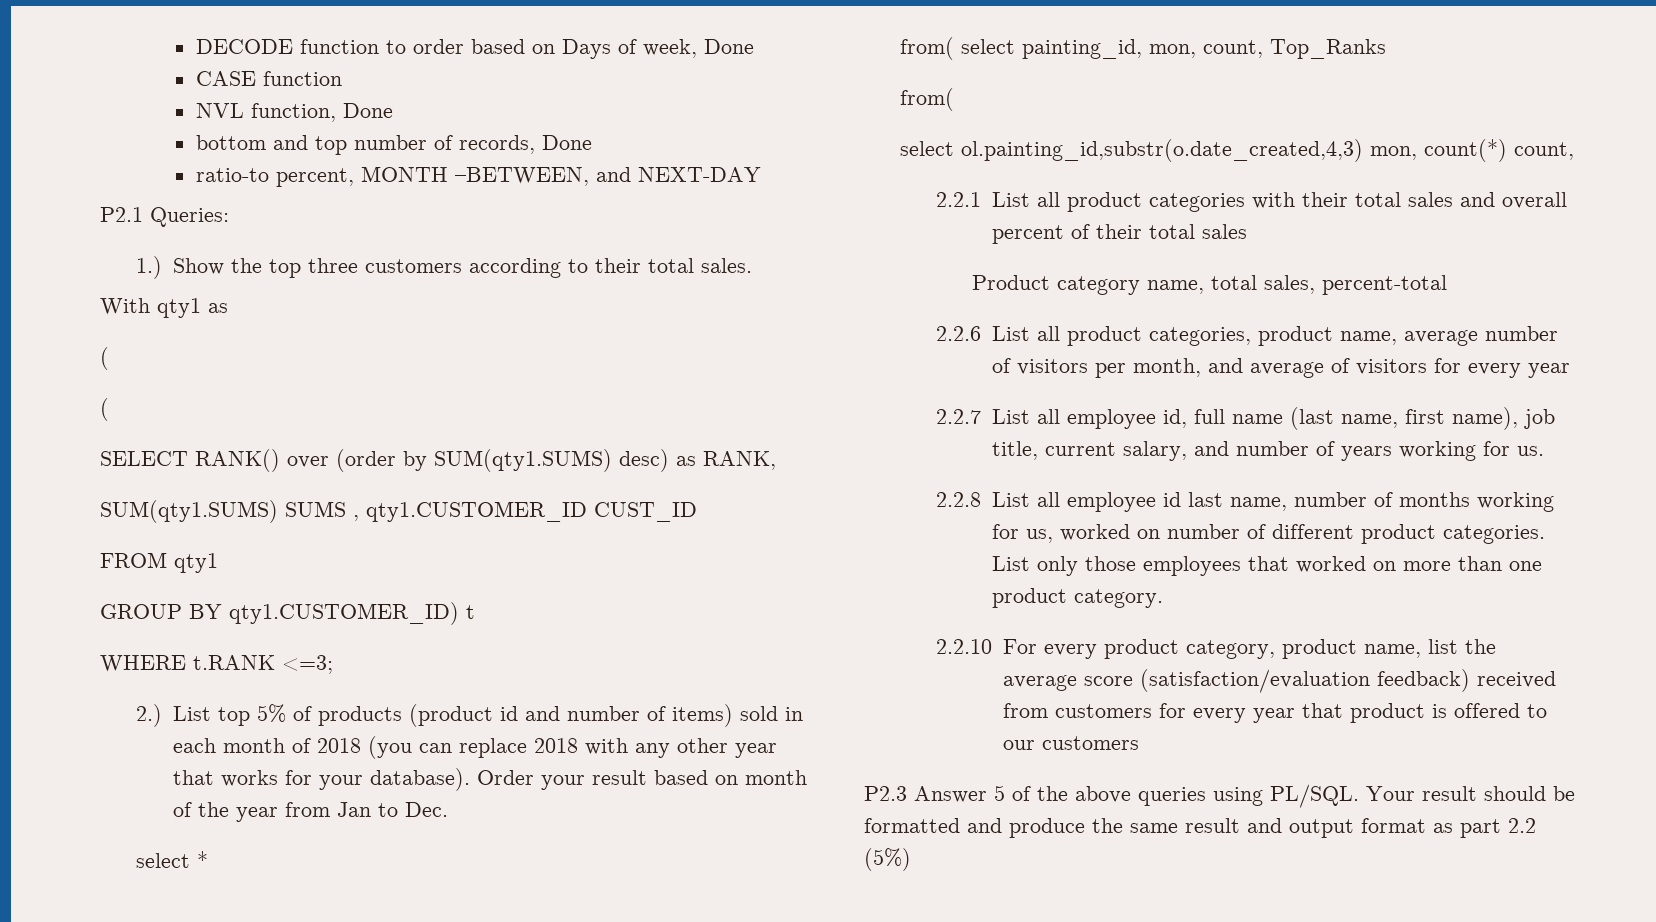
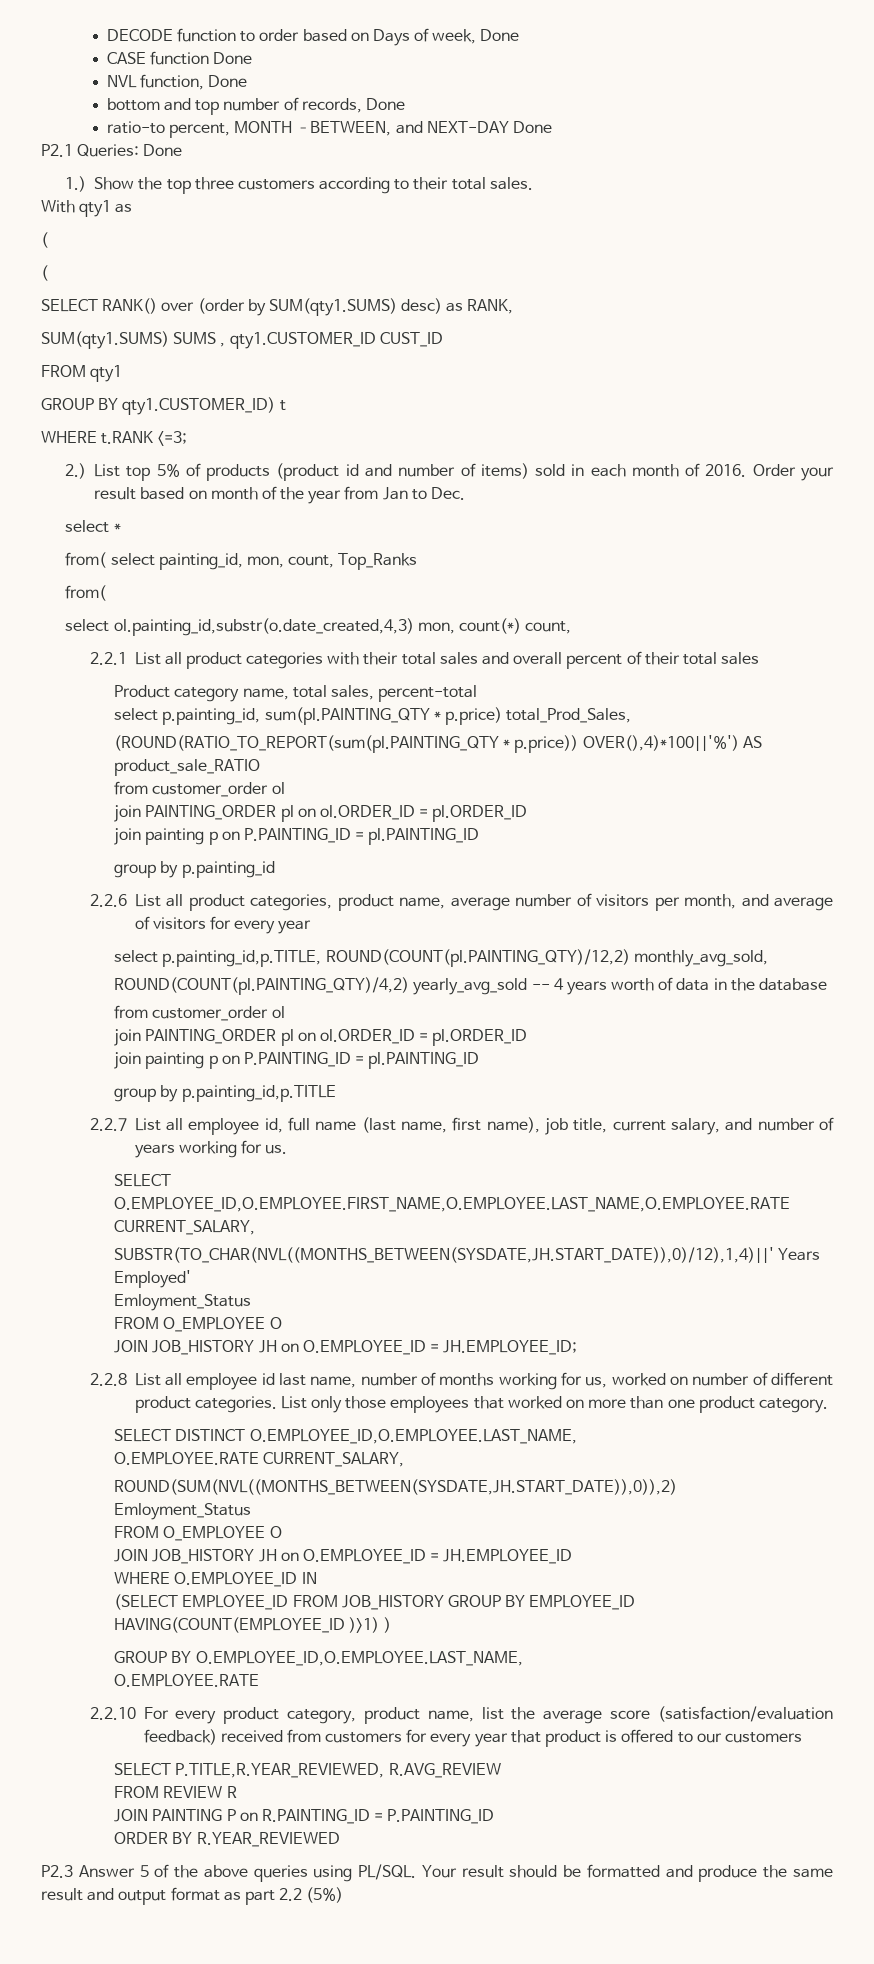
- CASE function
+ CASE function Done
- ratio-to percent, MONTH –BETWEEN, and NEXT-DAY
+ ratio-to percent, MONTH –BETWEEN, and NEXT-DAY Done
- P2.1 Queries:
+ P2.1 Queries: Done
- 2.) List top 5% of products (product id and number of items) sold in each month of 2018 (you can replace 2018 with any other year that works for your database).
+ 2.) List top 5% of products (product id and number of items) sold in each month of 2016.
+ select p.painting_id, sum(pl.PAINTING_QTY * p.price) total_Prod_Sales,
+ (ROUND(RATIO_TO_REPORT(sum(pl.PAINTING_QTY * p.price)) OVER(),4)*100||'%') AS product_sale_RATIO
+ from customer_order ol
+ join PAINTING_ORDER pl on ol.ORDER_ID = pl.ORDER_ID
+ join painting p on P.PAINTING_ID = pl.PAINTING_ID
+ group by p.painting_id
+ select p.painting_id,p.TITLE, ROUND(COUNT(pl.PAINTING_QTY)/12,2) monthly_avg_sold,
+ ROUND(COUNT(pl.PAINTING_QTY)/4,2) yearly_avg_sold -- 4 years worth of data in the database
+ from customer_order ol
+ join PAINTING_ORDER pl on ol.ORDER_ID = pl.ORDER_ID
+ join painting p on P.PAINTING_ID = pl.PAINTING_ID
+ group by p.painting_id,p.TITLE
+ SELECT O.EMPLOYEE_ID,O.EMPLOYEE.FIRST_NAME,O.EMPLOYEE.LAST_NAME,O.EMPLOYEE.RATE CURRENT_SALARY,
+ SUBSTR(TO_CHAR(NVL((MONTHS_BETWEEN(SYSDATE,JH.START_DATE)),0)/12),1,4)||' Years Employed'
+ Emloyment_Status
+ FROM O_EMPLOYEE O
+ JOIN JOB_HISTORY JH on O.EMPLOYEE_ID = JH.EMPLOYEE_ID;
+ SELECT DISTINCT O.EMPLOYEE_ID,O.EMPLOYEE.LAST_NAME,
+ O.EMPLOYEE.RATE CURRENT_SALARY,
+ ROUND(SUM(NVL((MONTHS_BETWEEN(SYSDATE,JH.START_DATE)),0)),2)
+ Emloyment_Status
+ FROM O_EMPLOYEE O
+ JOIN JOB_HISTORY JH on O.EMPLOYEE_ID = JH.EMPLOYEE_ID
+ WHERE O.EMPLOYEE_ID IN
+ (SELECT EMPLOYEE_ID FROM JOB_HISTORY GROUP BY EMPLOYEE_ID HAVING(COUNT(EMPLOYEE_ID )>1) )
+ GROUP BY O.EMPLOYEE_ID,O.EMPLOYEE.LAST_NAME,
+ O.EMPLOYEE.RATE
+ SELECT P.TITLE,R.YEAR_REVIEWED, R.AVG_REVIEW
+ FROM REVIEW R
+ JOIN PAINTING P on R.PAINTING_ID = P.PAINTING_ID
+ ORDER BY R.YEAR_REVIEWED

